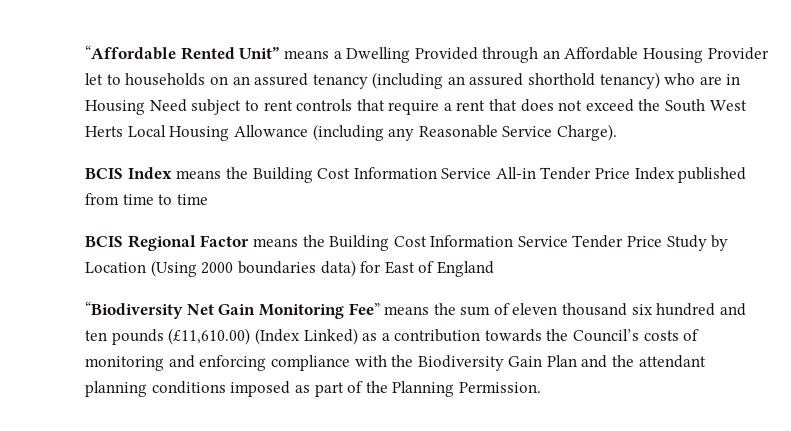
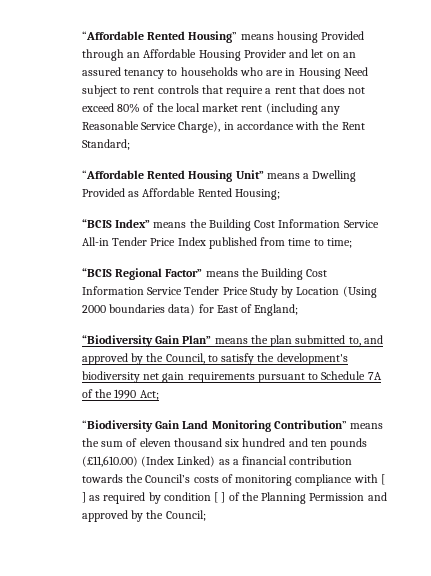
- “Affordable Rented Unit” means a Dwelling Provided through an Affordable Housing Provider let to households on an assured tenancy (including an assured shorthold tenancy) who are in Housing Need subject to rent controls that require a rent that does not exceed the South West Herts Local Housing Allowance (including any Reasonable Service Charge).
- BCIS Index means the Building Cost Information Service All-in Tender Price Index published from time to time
- BCIS Regional Factor means the Building Cost Information Service Tender Price Study by Location (Using 2000 boundaries data) for East of England
- “Biodiversity Net Gain Monitoring Fee” means the sum of eleven thousand six hundred and ten pounds (£11,610.00) (Index Linked) as a contribution towards the Council’s costs of monitoring and enforcing compliance with the Biodiversity Gain Plan and the attendant planning conditions imposed as part of the Planning Permission.
+ “Affordable Rented Housing” means housing Provided through an Affordable Housing Provider and let on an assured tenancy to households who are in Housing Need subject to rent controls that require a rent that does not exceed 80% of the local market rent (including any Reasonable Service Charge), in accordance with the Rent Standard;
+ “Affordable Rented Housing Unit” means a Dwelling Provided as Affordable Rented Housing;
+ “BCIS Index” means the Building Cost Information Service All-in Tender Price Index published from time to time;
+ “BCIS Regional Factor” means the Building Cost Information Service Tender Price Study by Location (Using 2000 boundaries data) for East of England;
+ “Biodiversity Gain Plan” means the plan submitted to, and approved by the Council, to satisfy the development's biodiversity net gain requirements pursuant to Schedule 7A of the 1990 Act;
+ “Biodiversity Gain Land Monitoring Contribution” means the sum of eleven thousand six hundred and ten pounds (£11,610.00) (Index Linked) as a financial contribution towards the Council’s costs of monitoring compliance with [ ] as required by condition [ ] of the Planning Permission and approved by the Council;

